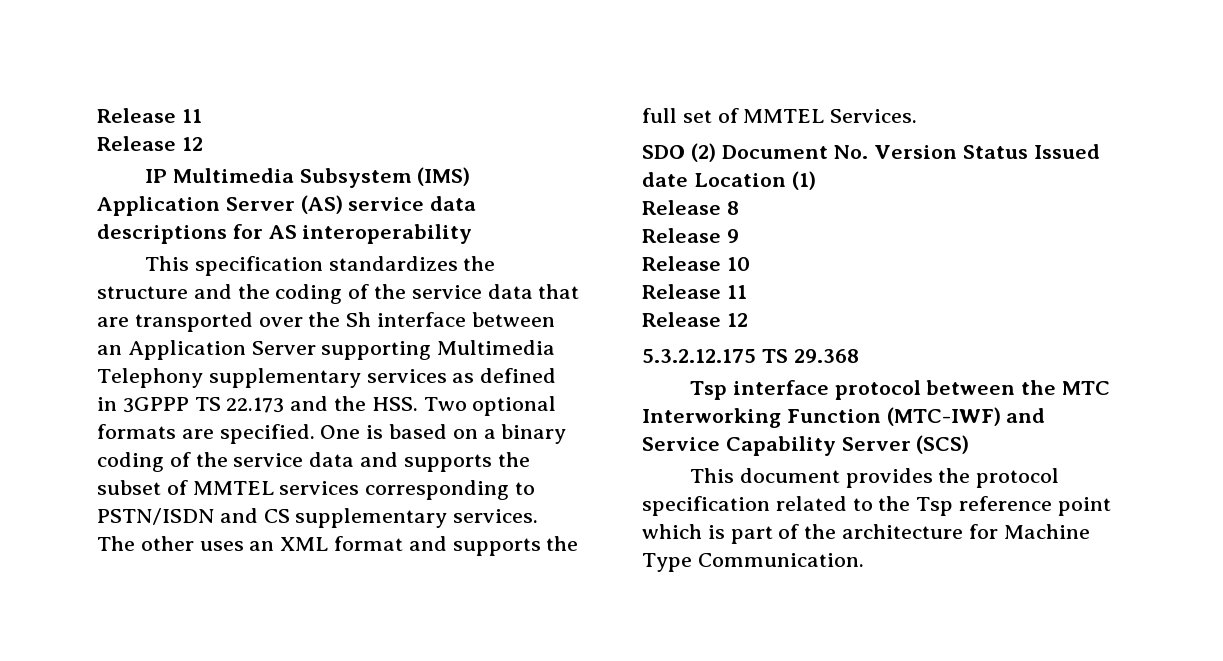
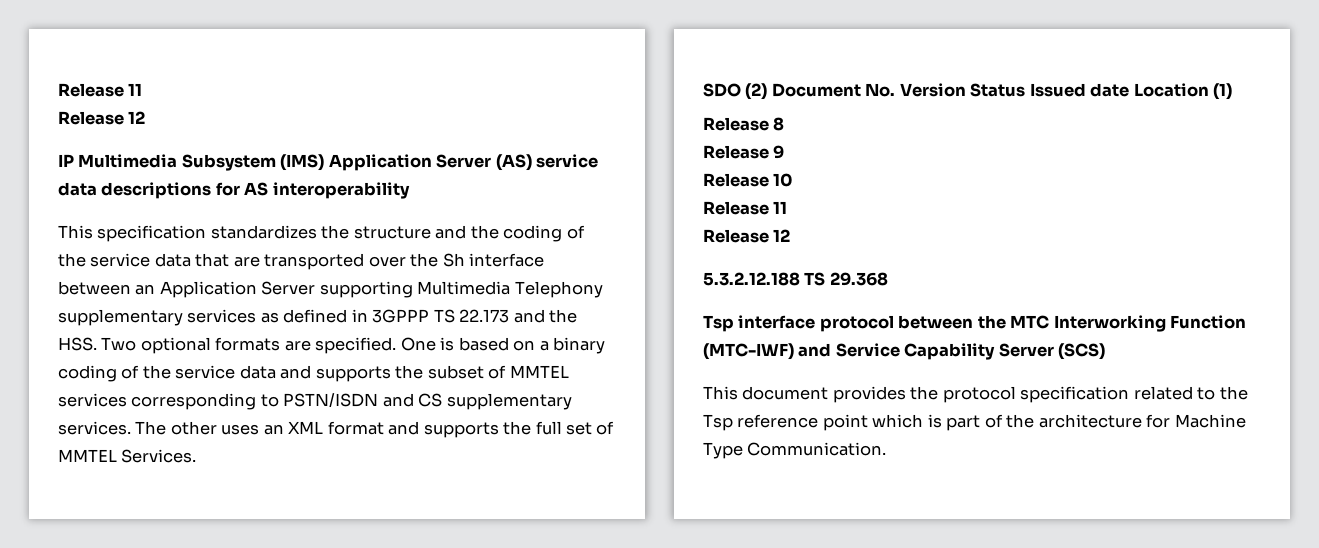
- 5.3.2.12.175 TS 29.368
+ 5.3.2.12.188 TS 29.368

